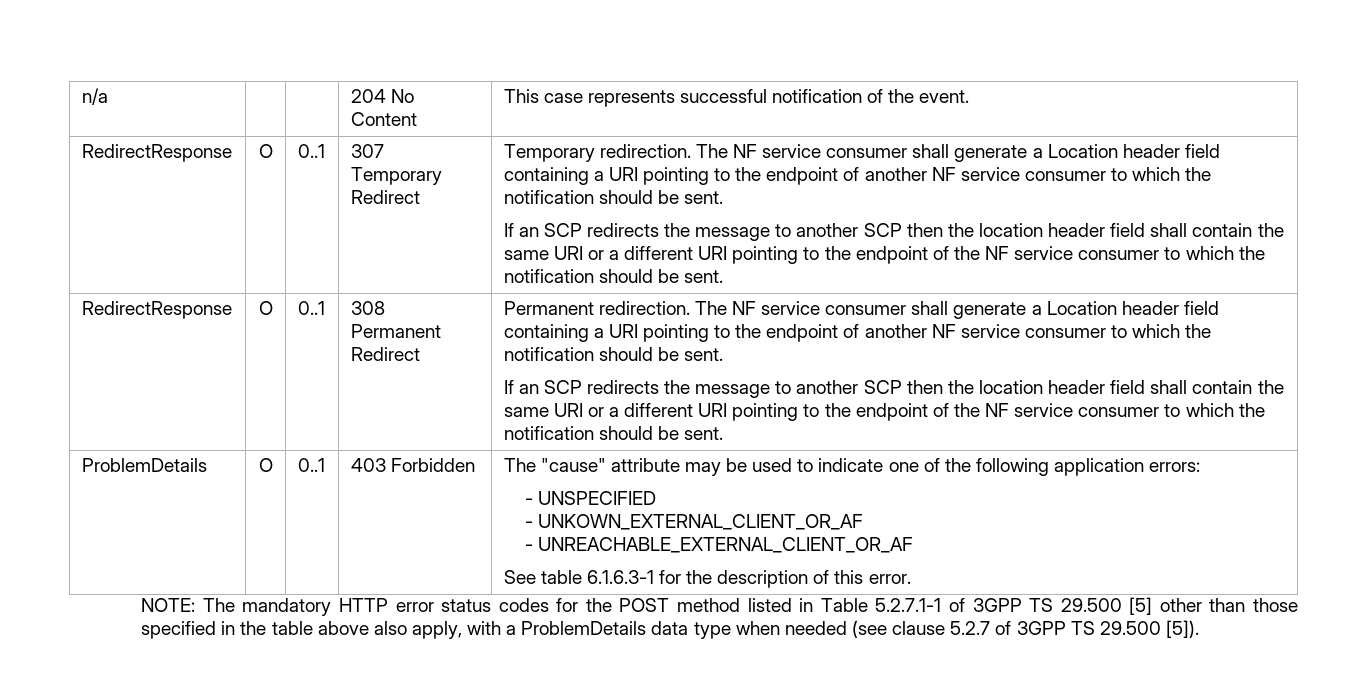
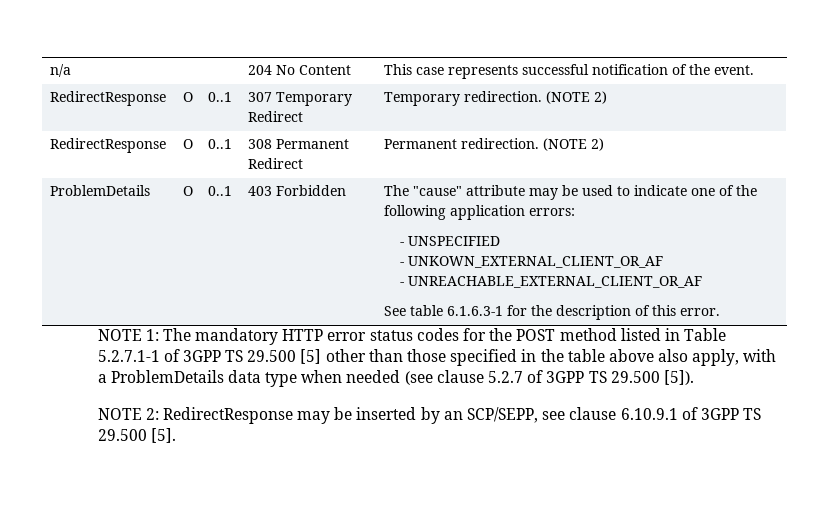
- Temporary redirection. The NF service consumer shall generate a Location header field containing a URI pointing to the endpoint of another NF service consumer to which the notification should be sent.
- If an SCP redirects the message to another SCP then the location header field shall contain the same URI or a different URI pointing to the endpoint of the NF service consumer to which the notification should be sent.
+ Temporary redirection. (NOTE 2)
- Permanent redirection. The NF service consumer shall generate a Location header field containing a URI pointing to the endpoint of another NF service consumer to which the notification should be sent.
- If an SCP redirects the message to another SCP then the location header field shall contain the same URI or a different URI pointing to the endpoint of the NF service consumer to which the notification should be sent.
+ Permanent redirection. (NOTE 2)
- NOTE: The mandatory HTTP error status codes for the POST method listed in Table 5.2.7.1-1 of 3GPP TS 29.500 [5] other than those specified in the table above also apply, with a ProblemDetails data type when needed (see clause 5.2.7 of 3GPP TS 29.500 [5]).
+ NOTE 1: The mandatory HTTP error status codes for the POST method listed in Table 5.2.7.1-1 of 3GPP TS 29.500 [5] other than those specified in the table above also apply, with a ProblemDetails data type when needed (see clause 5.2.7 of 3GPP TS 29.500 [5]).
+ NOTE 2: RedirectResponse may be inserted by an SCP/SEPP, see clause 6.10.9.1 of 3GPP TS 29.500 [5].

